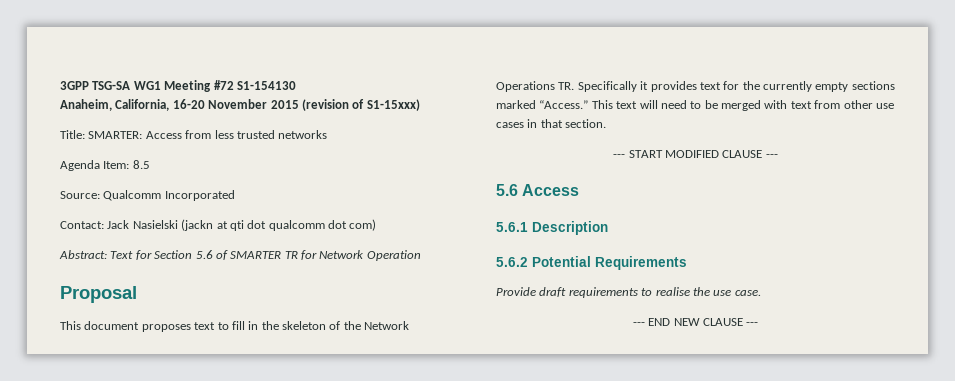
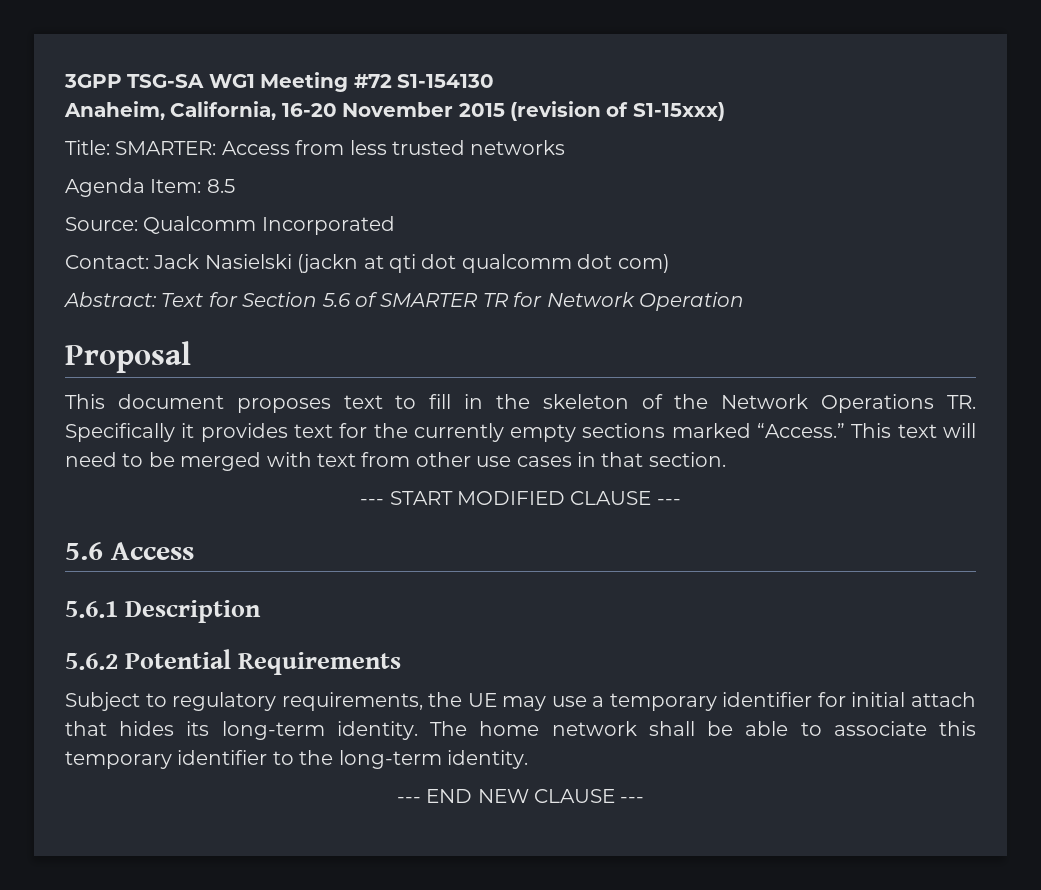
- Provide draft requirements to realise the use case.
+ Subject to regulatory requirements, the UE may use a temporary identifier for initial attach that hides its long-term identity. The home network shall be able to associate this temporary identifier to the long-term identity.

